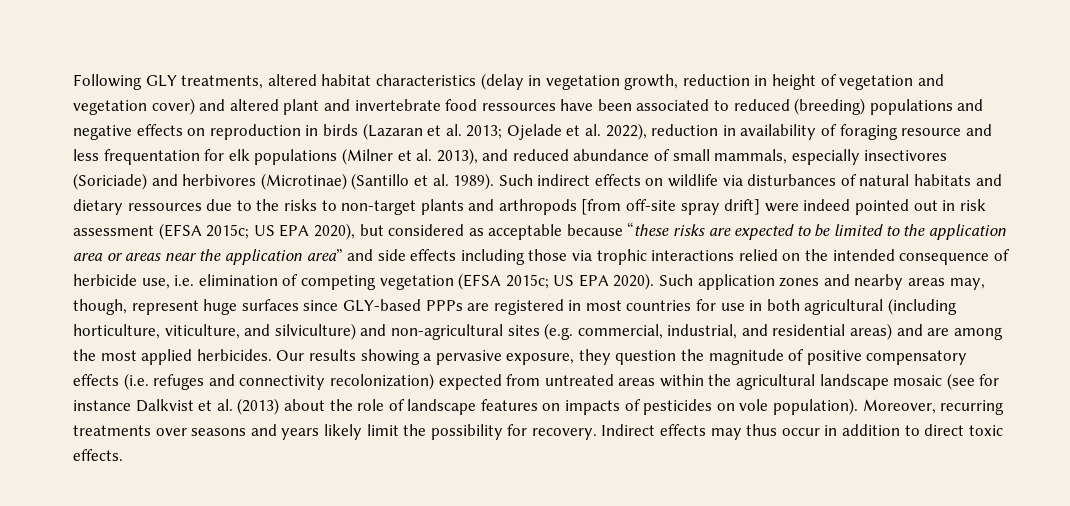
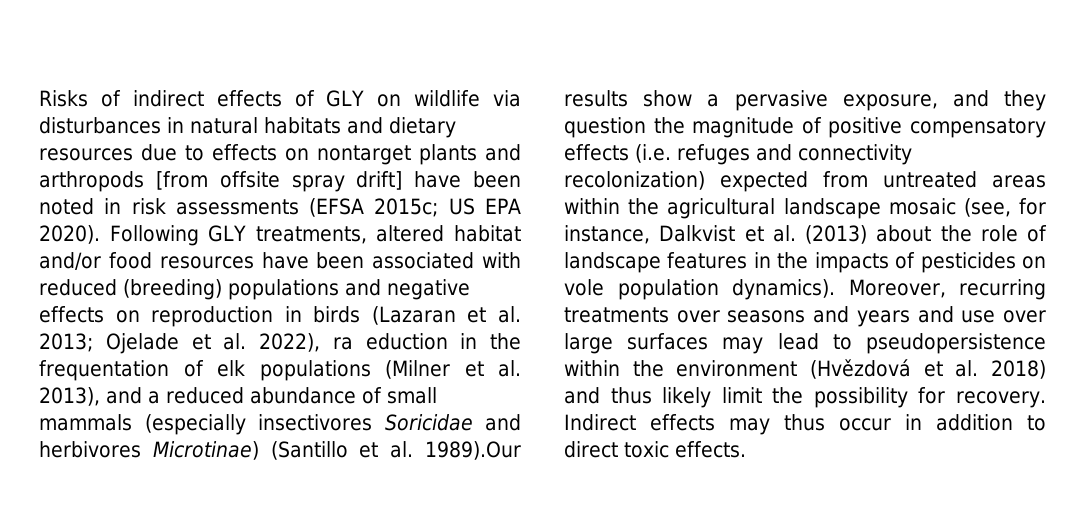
+ Risks of indirect effects of GLY on wildlife via disturbances in natural habitats and dietary resources due to effects on nontarget plants and arthropods [from offsite spray drift] have been noted in risk assessments (EFSA 2015c; US EPA 2020).
- Following GLY treatments, altered habitat characteristics (delay in vegetation growth, reduction in height of vegetation and vegetation cover) and altered plant and invertebrate food ressources have been associated to reduced (breeding) populations and negative effects on reproduction in birds (Lazaran et al. 2013;
+ Following GLY treatments, altered habitat and/or food resources have been associated with reduced (breeding) populations and negative effects on reproduction in birds (Lazaran et al. 2013;
- Ojelade et al. 2022), reduction in availability of foraging resource and less frequentation for elk populations (Milner et al. 2013), and reduced abundance of small mammals, especially insectivores (Soriciade) and herbivores (Microtinae) (Santillo et al. 1989). Such indirect effects on wildlife via disturbances of natural habitats and dietary ressources due to the risks to non-target plants and arthropods [from off-site spray drift] were indeed pointed out in risk assessment (EFSA 2015c; US EPA 2020), but considered as acceptable because “these risks are expected to be limited to the application area or areas near the application area” and side effects including those via trophic interactions relied on the intended consequence of herbicide use, i.e. elimination of competing vegetation (EFSA 2015c; US EPA 2020). Such application zones and nearby areas may, though, represent huge surfaces since GLY-based PPPs are registered in most countries for use in both agricultural (including horticulture, viticulture, and silviculture) and non-agricultural sites (e.g. commercial, industrial, and residential areas) and are among the most applied herbicides. Our results showing a pervasive exposure, they question the magnitude of positive compensatory effects (i.e. refuges and connectivity recolonization) expected from untreated areas within the agricultural landscape mosaic (see for instance Dalkvist et al. (2013) about the role of landscape features on impacts of pesticides on vole population).
+ Ojelade et al. 2022), ra eduction in the frequentation of elk populations (Milner et al. 2013), and a reduced abundance of small mammals (especially insectivores Soricidae and herbivores Microtinae) (Santillo et al. 1989).Our results show a pervasive exposure, and they question the magnitude of positive compensatory effects (i.e. refuges and connectivity recolonization) expected from untreated areas within the agricultural landscape mosaic (see, for instance, Dalkvist et al. (2013) about the role of landscape features in the impacts of pesticides on vole population dynamics).
- Moreover, recurring treatments over seasons and years likely limit the possibility for recovery.
+ Moreover, recurring treatments over seasons and years and use over large surfaces may lead to pseudopersistence within the environment (Hvězdová et al. 2018) and thus likely limit the possibility for recovery.

